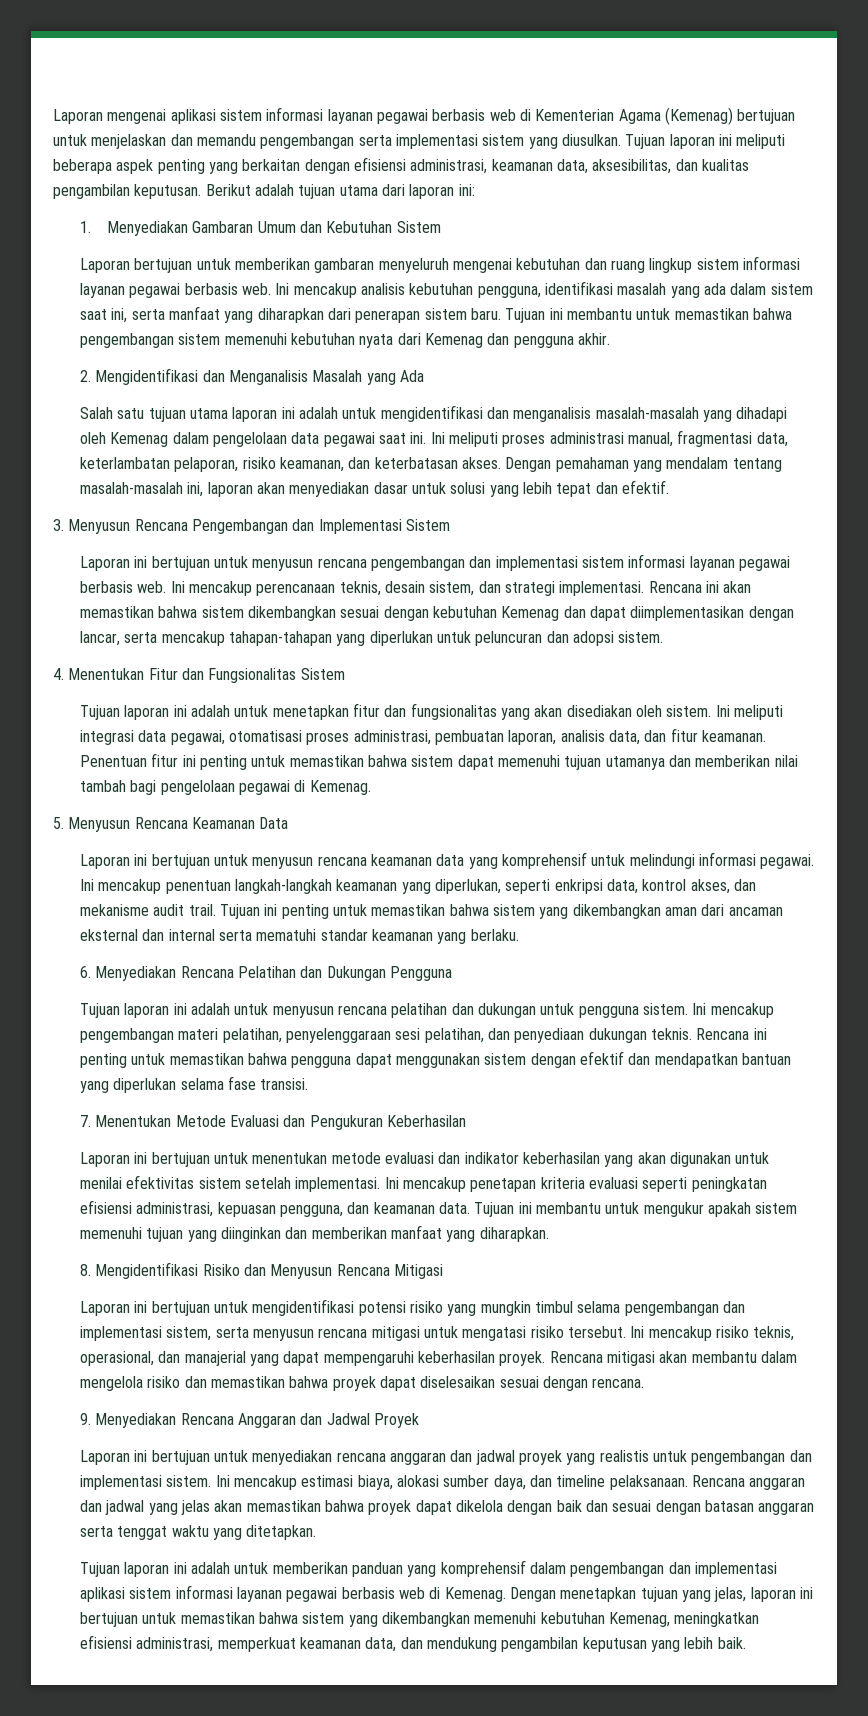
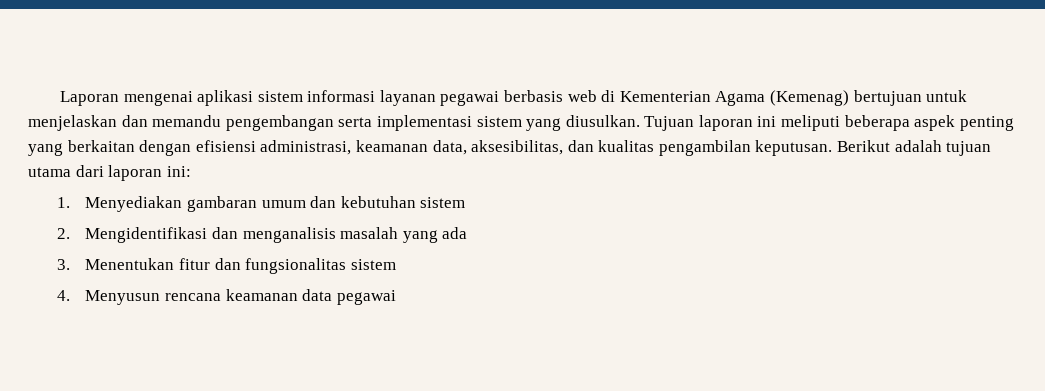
- 1. Menyediakan Gambaran Umum dan Kebutuhan Sistem
- Laporan bertujuan untuk memberikan gambaran menyeluruh mengenai kebutuhan dan ruang lingkup sistem informasi layanan pegawai berbasis web. Ini mencakup analisis kebutuhan pengguna, identifikasi masalah yang ada dalam sistem saat ini, serta manfaat yang diharapkan dari penerapan sistem baru. Tujuan ini membantu untuk memastikan bahwa pengembangan sistem memenuhi kebutuhan nyata dari Kemenag dan pengguna akhir.
- 2. Mengidentifikasi dan Menganalisis Masalah yang Ada
- Salah satu tujuan utama laporan ini adalah untuk mengidentifikasi dan menganalisis masalah-masalah yang dihadapi oleh Kemenag dalam pengelolaan data pegawai saat ini. Ini meliputi proses administrasi manual, fragmentasi data, keterlambatan pelaporan, risiko keamanan, dan keterbatasan akses. Dengan pemahaman yang mendalam tentang masalah-masalah ini, laporan akan menyediakan dasar untuk solusi yang lebih tepat dan efektif.
- 3. Menyusun Rencana Pengembangan dan Implementasi Sistem
- Laporan ini bertujuan untuk menyusun rencana pengembangan dan implementasi sistem informasi layanan pegawai berbasis web. Ini mencakup perencanaan teknis, desain sistem, dan strategi implementasi. Rencana ini akan memastikan bahwa sistem dikembangkan sesuai dengan kebutuhan Kemenag dan dapat diimplementasikan dengan lancar, serta mencakup tahapan-tahapan yang diperlukan untuk peluncuran dan adopsi sistem.
- 4. Menentukan Fitur dan Fungsionalitas Sistem
- Tujuan laporan ini adalah untuk menetapkan fitur dan fungsionalitas yang akan disediakan oleh sistem. Ini meliputi integrasi data pegawai, otomatisasi proses administrasi, pembuatan laporan, analisis data, dan fitur keamanan. Penentuan fitur ini penting untuk memastikan bahwa sistem dapat memenuhi tujuan utamanya dan memberikan nilai tambah bagi pengelolaan pegawai di Kemenag.
- 5. Menyusun Rencana Keamanan Data
- Laporan ini bertujuan untuk menyusun rencana keamanan data yang komprehensif untuk melindungi informasi pegawai. Ini mencakup penentuan langkah-langkah keamanan yang diperlukan, seperti enkripsi data, kontrol akses, dan mekanisme audit trail. Tujuan ini penting untuk memastikan bahwa sistem yang dikembangkan aman dari ancaman eksternal dan internal serta mematuhi standar keamanan yang berlaku.
- 6. Menyediakan Rencana Pelatihan dan Dukungan Pengguna
- Tujuan laporan ini adalah untuk menyusun rencana pelatihan dan dukungan untuk pengguna sistem. Ini mencakup pengembangan materi pelatihan, penyelenggaraan sesi pelatihan, dan penyediaan dukungan teknis. Rencana ini penting untuk memastikan bahwa pengguna dapat menggunakan sistem dengan efektif dan mendapatkan bantuan yang diperlukan selama fase transisi.
- 7. Menentukan Metode Evaluasi dan Pengukuran Keberhasilan
- Laporan ini bertujuan untuk menentukan metode evaluasi dan indikator keberhasilan yang akan digunakan untuk menilai efektivitas sistem setelah implementasi. Ini mencakup penetapan kriteria evaluasi seperti peningkatan efisiensi administrasi, kepuasan pengguna, dan keamanan data. Tujuan ini membantu untuk mengukur apakah sistem memenuhi tujuan yang diinginkan dan memberikan manfaat yang diharapkan.
- 8. Mengidentifikasi Risiko dan Menyusun Rencana Mitigasi
- Laporan ini bertujuan untuk mengidentifikasi potensi risiko yang mungkin timbul selama pengembangan dan implementasi sistem, serta menyusun rencana mitigasi untuk mengatasi risiko tersebut. Ini mencakup risiko teknis, operasional, dan manajerial yang dapat mempengaruhi keberhasilan proyek. Rencana mitigasi akan membantu dalam mengelola risiko dan memastikan bahwa proyek dapat diselesaikan sesuai dengan rencana.
- 9. Menyediakan Rencana Anggaran dan Jadwal Proyek
- Laporan ini bertujuan untuk menyediakan rencana anggaran dan jadwal proyek yang realistis untuk pengembangan dan implementasi sistem. Ini mencakup estimasi biaya, alokasi sumber daya, dan timeline pelaksanaan. Rencana anggaran dan jadwal yang jelas akan memastikan bahwa proyek dapat dikelola dengan baik dan sesuai dengan batasan anggaran serta tenggat waktu yang ditetapkan.
- Tujuan laporan ini adalah untuk memberikan panduan yang komprehensif dalam pengembangan dan implementasi aplikasi sistem informasi layanan pegawai berbasis web di Kemenag. Dengan menetapkan tujuan yang jelas, laporan ini bertujuan untuk memastikan bahwa sistem yang dikembangkan memenuhi kebutuhan Kemenag, meningkatkan efisiensi administrasi, memperkuat keamanan data, dan mendukung pengambilan keputusan yang lebih baik.
+ 1. Menyediakan gambaran umum dan kebutuhan sistem
+ 2. Mengidentifikasi dan menganalisis masalah yang ada
+ 3. Menentukan fitur dan fungsionalitas sistem
+ 4. Menyusun rencana keamanan data pegawai

